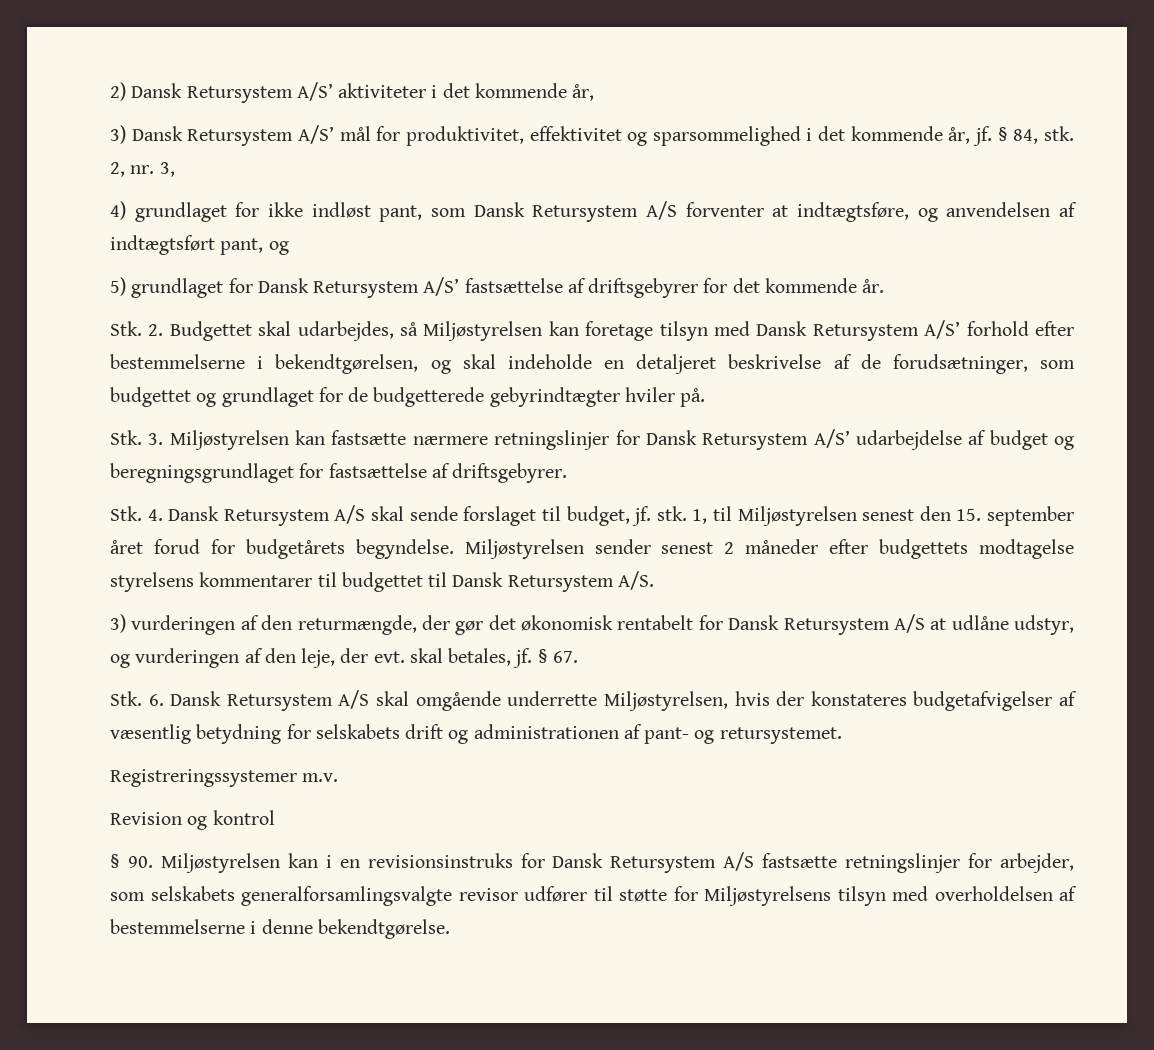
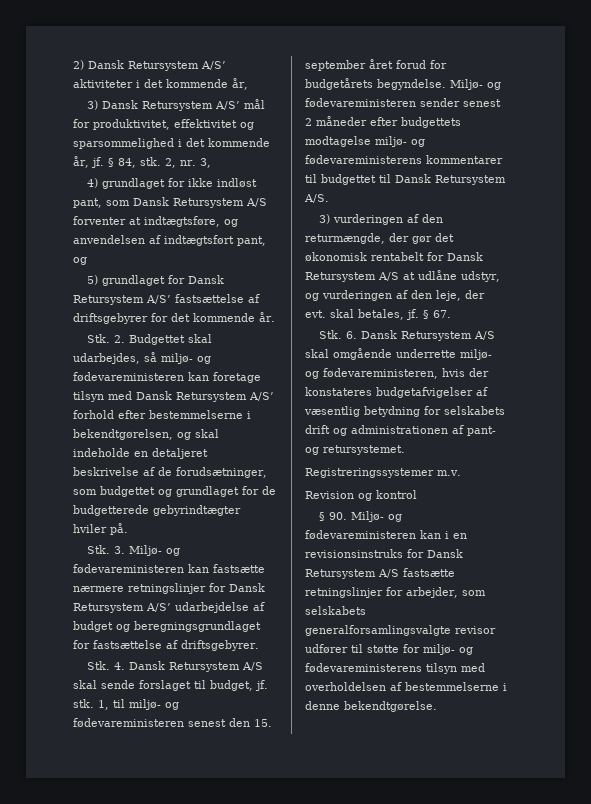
- Stk. 2. Budgettet skal udarbejdes, så Miljøstyrelsen kan foretage tilsyn med Dansk Retursystem A/S’ forhold efter bestemmelserne i bekendtgørelsen, og skal indeholde en detaljeret beskrivelse af de forudsætninger, som budgettet og grundlaget for de budgetterede gebyrindtægter hviler på.
+ Stk. 2. Budgettet skal udarbejdes, så miljø- og fødevareministeren kan foretage tilsyn med Dansk Retursystem A/S’ forhold efter bestemmelserne i bekendtgørelsen, og skal indeholde en detaljeret beskrivelse af de forudsætninger, som budgettet og grundlaget for de budgetterede gebyrindtægter hviler på.
- Stk. 3. Miljøstyrelsen kan fastsætte nærmere retningslinjer for Dansk Retursystem A/S’ udarbejdelse af budget og beregningsgrundlaget for fastsættelse af driftsgebyrer.
+ Stk. 3. Miljø- og fødevareministeren kan fastsætte nærmere retningslinjer for Dansk Retursystem A/S’ udarbejdelse af budget og beregningsgrundlaget for fastsættelse af driftsgebyrer.
- 1, til Miljøstyrelsen senest den 15. september året forud for budgetårets begyndelse.
+ 1, til miljø- og fødevareministeren senest den 15. september året forud for budgetårets begyndelse.
- Miljøstyrelsen sender senest 2 måneder efter budgettets modtagelse styrelsens kommentarer til budgettet til Dansk Retursystem A/S.
+ Miljø- og fødevareministeren sender senest 2 måneder efter budgettets modtagelse miljø- og fødevareministerens kommentarer til budgettet til Dansk Retursystem A/S.
- Stk. 6. Dansk Retursystem A/S skal omgående underrette Miljøstyrelsen, hvis der konstateres budgetafvigelser af væsentlig betydning for selskabets drift og administrationen af pant- og retursystemet.
+ Stk. 6. Dansk Retursystem A/S skal omgående underrette miljø- og fødevareministeren, hvis der konstateres budgetafvigelser af væsentlig betydning for selskabets drift og administrationen af pant- og retursystemet.
- § 90. Miljøstyrelsen kan i en revisionsinstruks for Dansk Retursystem A/S fastsætte retningslinjer for arbejder, som selskabets generalforsamlingsvalgte revisor udfører til støtte for Miljøstyrelsens tilsyn med overholdelsen af bestemmelserne i denne bekendtgørelse.
+ § 90. Miljø- og fødevareministeren kan i en revisionsinstruks for Dansk Retursystem A/S fastsætte retningslinjer for arbejder, som selskabets generalforsamlingsvalgte revisor udfører til støtte for miljø- og fødevareministerens tilsyn med overholdelsen af bestemmelserne i denne bekendtgørelse.

